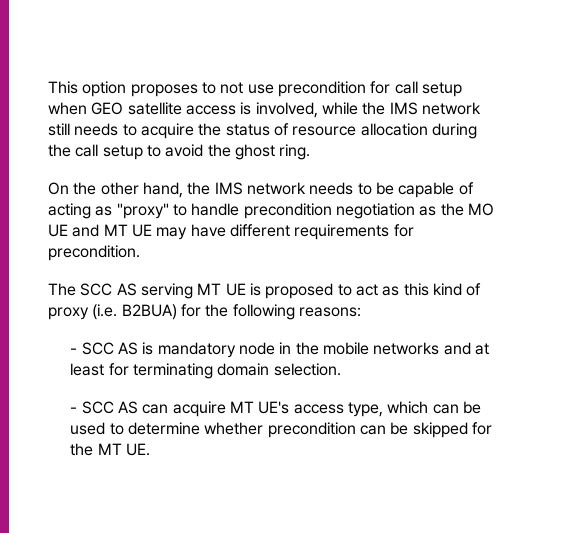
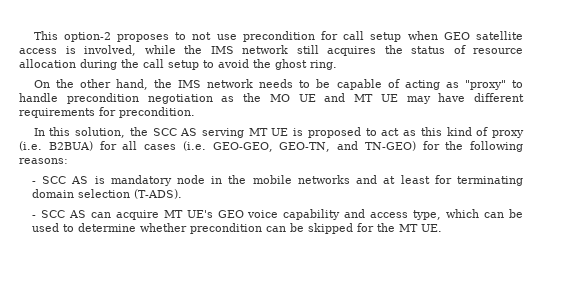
- This option proposes to not use precondition for call setup when GEO satellite access is involved, while the IMS network still needs to acquire the status of resource allocation during the call setup to avoid the ghost ring.
+ This option-2 proposes to not use precondition for call setup when GEO satellite access is involved, while the IMS network still acquires the status of resource allocation during the call setup to avoid the ghost ring.
- The SCC AS serving MT UE is proposed to act as this kind of proxy (i.e. B2BUA) for the following reasons:
+ In this solution, the SCC AS serving MT UE is proposed to act as this kind of proxy (i.e. B2BUA) for all cases (i.e. GEO-GEO, GEO-TN, and TN-GEO) for the following reasons:
- - SCC AS is mandatory node in the mobile networks and at least for terminating domain selection.
+ - SCC AS is mandatory node in the mobile networks and at least for terminating domain selection (T-ADS).
- - SCC AS can acquire MT UE's access type, which can be used to determine whether precondition can be skipped for the MT UE.
+ - SCC AS can acquire MT UE's GEO voice capability and access type, which can be used to determine whether precondition can be skipped for the MT UE.

